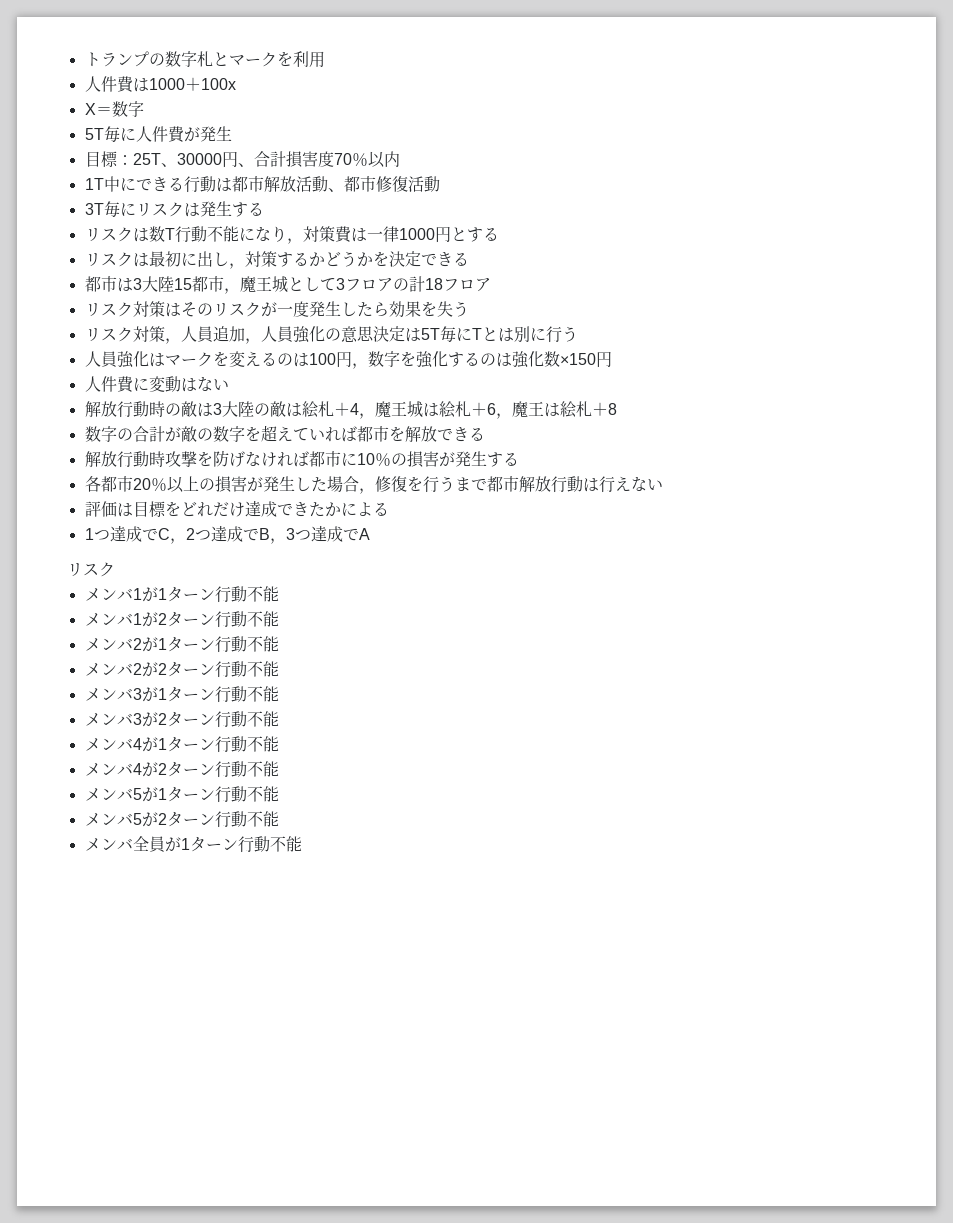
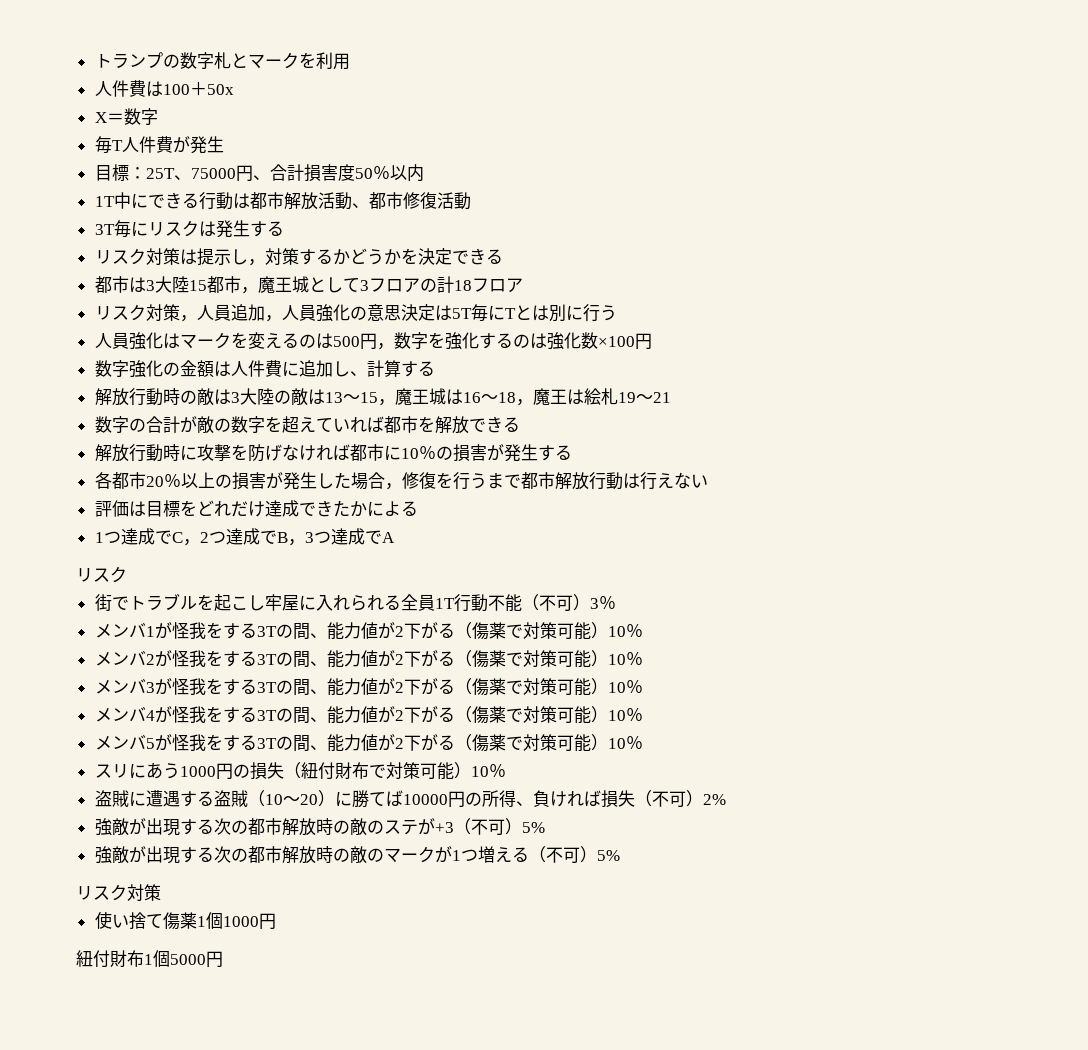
- 人件費は1000＋100x
+ 人件費は100＋50x
- 5T毎に人件費が発生
+ 毎T人件費が発生
- 目標：25T、30000円、合計損害度70％以内
+ 目標：25T、75000円、合計損害度50％以内
- リスクは数T行動不能になり，対策費は一律1000円とする
- リスクは最初に出し，対策するかどうかを決定できる
+ リスク対策は提示し，対策するかどうかを決定できる
- リスク対策はそのリスクが一度発生したら効果を失う
- 人員強化はマークを変えるのは100円，数字を強化するのは強化数×150円
- 人件費に変動はない
+ 人員強化はマークを変えるのは500円，数字を強化するのは強化数×100円
+ 数字強化の金額は人件費に追加し、計算する
- 解放行動時の敵は3大陸の敵は絵札＋4，魔王城は絵札＋6，魔王は絵札＋8
+ 解放行動時の敵は3大陸の敵は13～15，魔王城は16～18，魔王は絵札19～21
- 解放行動時攻撃を防げなければ都市に10％の損害が発生する
+ 解放行動時に攻撃を防げなければ都市に10％の損害が発生する
- メンバ1が1ターン行動不能
- メンバ1が2ターン行動不能
- メンバ2が1ターン行動不能
- メンバ2が2ターン行動不能
- メンバ3が1ターン行動不能
- メンバ3が2ターン行動不能
- メンバ4が1ターン行動不能
- メンバ4が2ターン行動不能
- メンバ5が1ターン行動不能
- メンバ5が2ターン行動不能
- メンバ全員が1ターン行動不能
+ 街でトラブルを起こし牢屋に入れられる全員1T行動不能（不可）3％
+ メンバ1が怪我をする3Tの間、能力値が2下がる（傷薬で対策可能）10％
+ メンバ2が怪我をする3Tの間、能力値が2下がる（傷薬で対策可能）10％
+ メンバ3が怪我をする3Tの間、能力値が2下がる（傷薬で対策可能）10％
+ メンバ4が怪我をする3Tの間、能力値が2下がる（傷薬で対策可能）10％
+ メンバ5が怪我をする3Tの間、能力値が2下がる（傷薬で対策可能）10％
+ スリにあう1000円の損失（紐付財布で対策可能）10％
+ 盗賊に遭遇する盗賊（10～20）に勝てば10000円の所得、負ければ損失（不可）2%
+ 強敵が出現する次の都市解放時の敵のステが+3（不可）5%
+ 強敵が出現する次の都市解放時の敵のマークが1つ増える（不可）5%
+ リスク対策
+ 使い捨て傷薬1個1000円
+ 紐付財布1個5000円

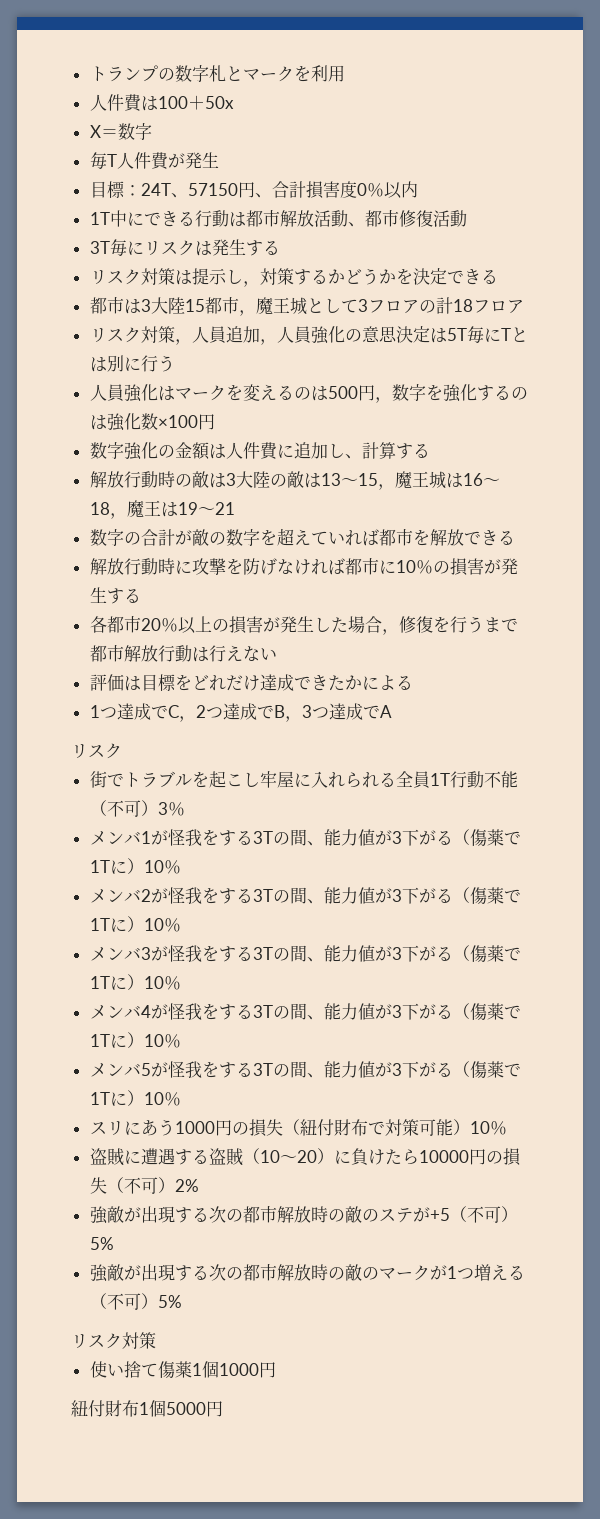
- 目標：25T、75000円、合計損害度50％以内
+ 目標：24T、57150円、合計損害度0％以内
- 解放行動時の敵は3大陸の敵は13～15，魔王城は16～18，魔王は絵札19～21
+ 解放行動時の敵は3大陸の敵は13～15，魔王城は16～18，魔王は19～21
- メンバ1が怪我をする3Tの間、能力値が2下がる（傷薬で対策可能）10％
+ メンバ1が怪我をする3Tの間、能力値が3下がる（傷薬で1Tに）10％
- メンバ2が怪我をする3Tの間、能力値が2下がる（傷薬で対策可能）10％
+ メンバ2が怪我をする3Tの間、能力値が3下がる（傷薬で1Tに）10％
- メンバ3が怪我をする3Tの間、能力値が2下がる（傷薬で対策可能）10％
+ メンバ3が怪我をする3Tの間、能力値が3下がる（傷薬で1Tに）10％
- メンバ4が怪我をする3Tの間、能力値が2下がる（傷薬で対策可能）10％
+ メンバ4が怪我をする3Tの間、能力値が3下がる（傷薬で1Tに）10％
- メンバ5が怪我をする3Tの間、能力値が2下がる（傷薬で対策可能）10％
+ メンバ5が怪我をする3Tの間、能力値が3下がる（傷薬で1Tに）10％
- 盗賊に遭遇する盗賊（10～20）に勝てば10000円の所得、負ければ損失（不可）2%
+ 盗賊に遭遇する盗賊（10～20）に負けたら10000円の損失（不可）2%
- 強敵が出現する次の都市解放時の敵のステが+3（不可）5%
+ 強敵が出現する次の都市解放時の敵のステが+5（不可）5%

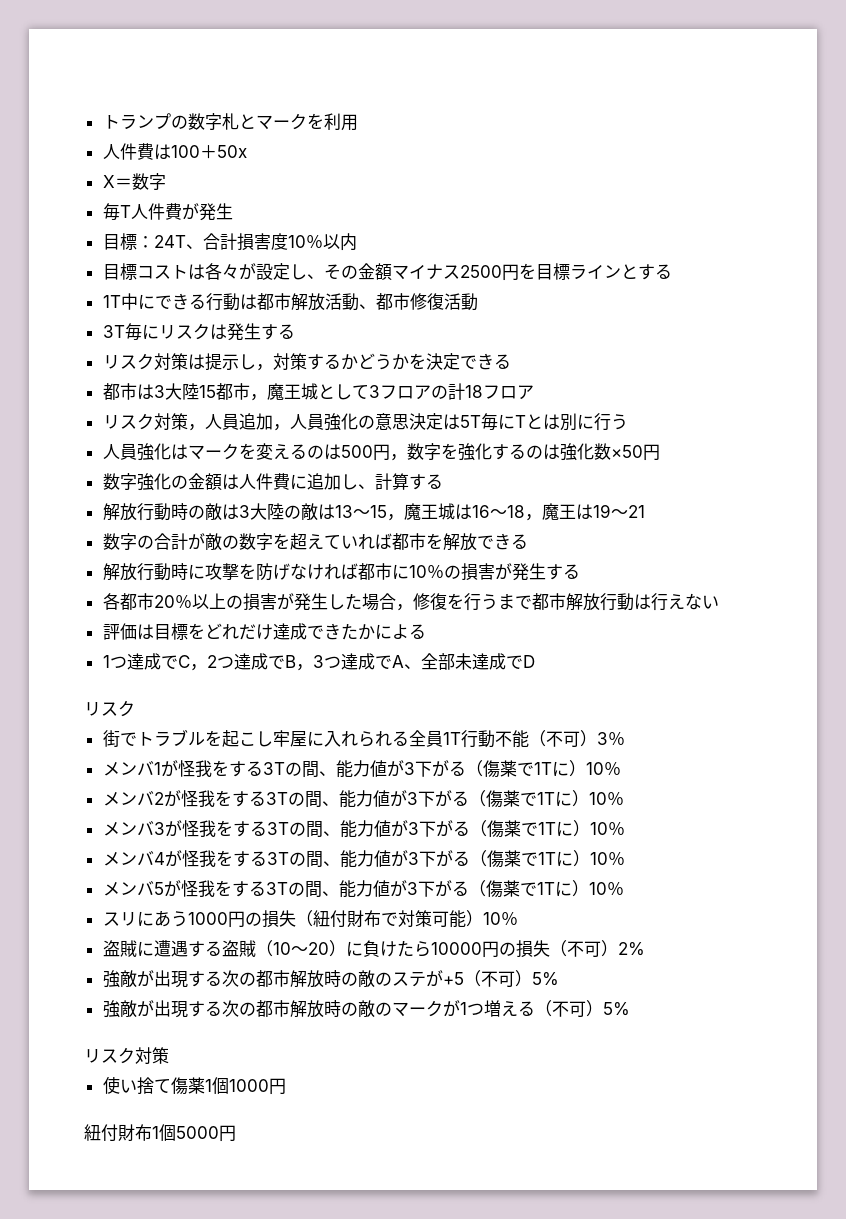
- 目標：24T、57150円、合計損害度0％以内
+ 目標：24T、合計損害度10％以内
+ 目標コストは各々が設定し、その金額マイナス2500円を目標ラインとする
- 人員強化はマークを変えるのは500円，数字を強化するのは強化数×100円
+ 人員強化はマークを変えるのは500円，数字を強化するのは強化数×50円
- 1つ達成でC，2つ達成でB，3つ達成でA
+ 1つ達成でC，2つ達成でB，3つ達成でA、全部未達成でD

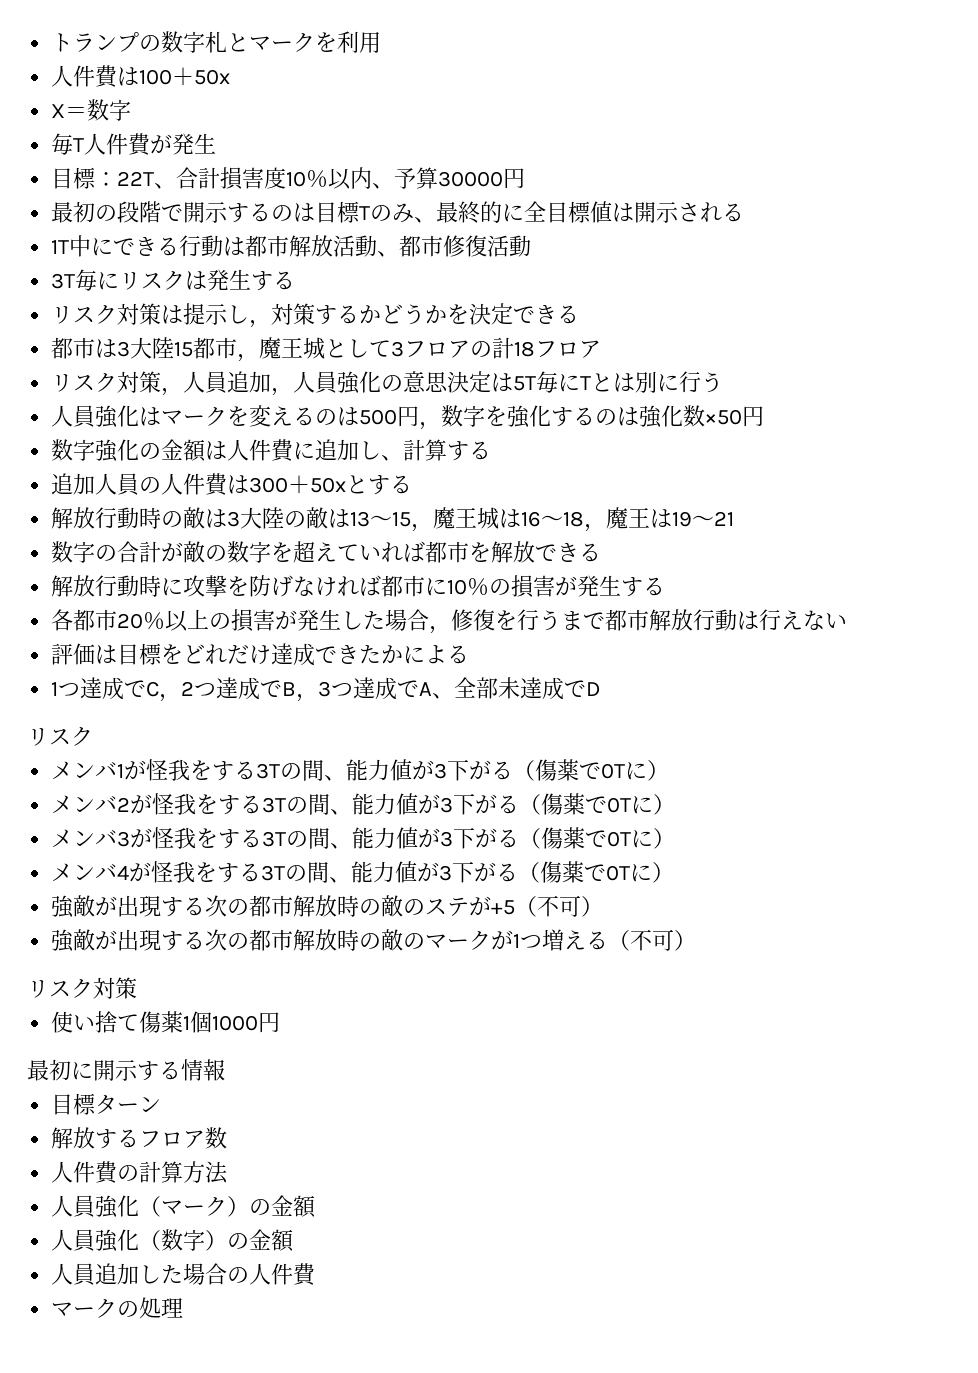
- 目標：24T、合計損害度10％以内
- 目標コストは各々が設定し、その金額マイナス2500円を目標ラインとする
+ 目標：22T、合計損害度10％以内、予算30000円
+ 最初の段階で開示するのは目標Tのみ、最終的に全目標値は開示される
+ 追加人員の人件費は300＋50xとする
- 街でトラブルを起こし牢屋に入れられる全員1T行動不能（不可）3％
- メンバ1が怪我をする3Tの間、能力値が3下がる（傷薬で1Tに）10％
+ メンバ1が怪我をする3Tの間、能力値が3下がる（傷薬で0Tに）
- メンバ2が怪我をする3Tの間、能力値が3下がる（傷薬で1Tに）10％
+ メンバ2が怪我をする3Tの間、能力値が3下がる（傷薬で0Tに）
- メンバ3が怪我をする3Tの間、能力値が3下がる（傷薬で1Tに）10％
+ メンバ3が怪我をする3Tの間、能力値が3下がる（傷薬で0Tに）
- メンバ4が怪我をする3Tの間、能力値が3下がる（傷薬で1Tに）10％
- メンバ5が怪我をする3Tの間、能力値が3下がる（傷薬で1Tに）10％
- スリにあう1000円の損失（紐付財布で対策可能）10％
- 盗賊に遭遇する盗賊（10～20）に負けたら10000円の損失（不可）2%
+ メンバ4が怪我をする3Tの間、能力値が3下がる（傷薬で0Tに）
- 強敵が出現する次の都市解放時の敵のステが+5（不可）5%
+ 強敵が出現する次の都市解放時の敵のステが+5（不可）
- 強敵が出現する次の都市解放時の敵のマークが1つ増える（不可）5%
+ 強敵が出現する次の都市解放時の敵のマークが1つ増える（不可）
- 紐付財布1個5000円
+ 最初に開示する情報
+ 目標ターン
+ 解放するフロア数
+ 人件費の計算方法
+ 人員強化（マーク）の金額
+ 人員強化（数字）の金額
+ 人員追加した場合の人件費
+ マークの処理

